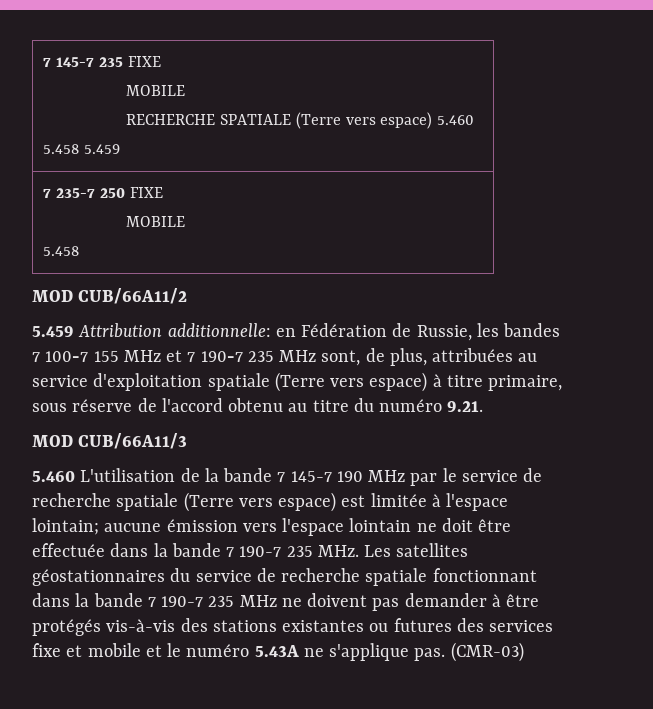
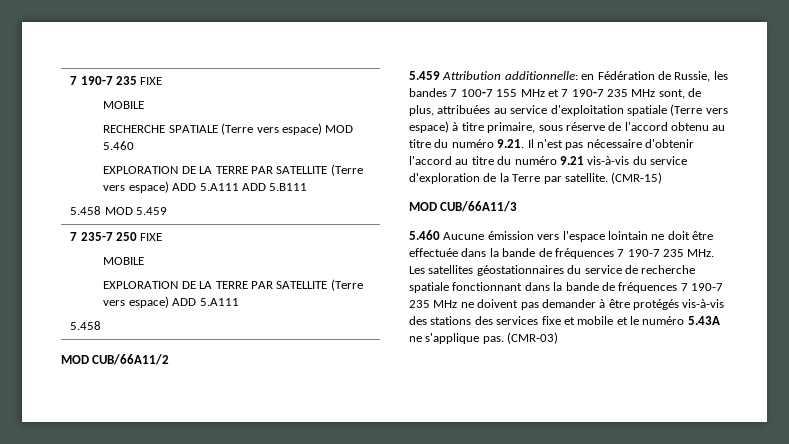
- 7 145-7 235 FIXE
+ 7 190-7 235 FIXE
  MOBILE
- RECHERCHE SPATIALE (Terre vers espace) 5.460
- 5.458 5.459
+ RECHERCHE SPATIALE (Terre vers espace) MOD 5.460
+ EXPLORATION DE LA TERRE PAR SATELLITE (Terre vers espace) ADD 5.A111 ADD 5.B111
+ 5.458 MOD 5.459
  7 235-7 250 FIXE
  MOBILE
+ EXPLORATION DE LA TERRE PAR SATELLITE (Terre vers espace) ADD 5.A111
- en Fédération de Russie, les bandes 7 100-7 155 MHz et 7 190-7 235 MHz sont, de plus, attribuées au service d'exploitation spatiale (Terre vers espace) à titre primaire, sous réserve de l'accord obtenu au titre du numéro 9.21.
+ en Fédération de Russie, les bandes 7 100-7 155 MHz et 7 190-7 235 MHz sont, de plus, attribuées au service d'exploitation spatiale (Terre vers espace) à titre primaire, sous réserve de l'accord obtenu au titre du numéro 9.21. Il n'est pas nécessaire d'obtenir l'accord au titre du numéro 9.21 vis-à-vis du service d'exploration de la Terre par satellite. (CMR-15)
  MOD CUB/66A11/3
- 5.460 L'utilisation de la bande 7 145-7 190 MHz par le service de recherche spatiale (Terre vers espace) est limitée à l'espace lointain; aucune émission vers l'espace lointain ne doit être effectuée dans la bande 7 190-7 235 MHz. Les satellites géostationnaires du service de recherche spatiale fonctionnant dans la bande 7 190-7 235 MHz ne doivent pas demander à être protégés vis-à-vis des stations existantes ou futures des services fixe et mobile et le numéro 5.43A ne s'applique pas.
+ 5.460 Aucune émission vers l'espace lointain ne doit être effectuée dans la bande de fréquences 7 190-7 235 MHz. Les satellites géostationnaires du service de recherche spatiale fonctionnant dans la bande de fréquences 7 190-7 235 MHz ne doivent pas demander à être protégés vis-à-vis des stations des services fixe et mobile et le numéro 5.43A ne s'applique pas.

